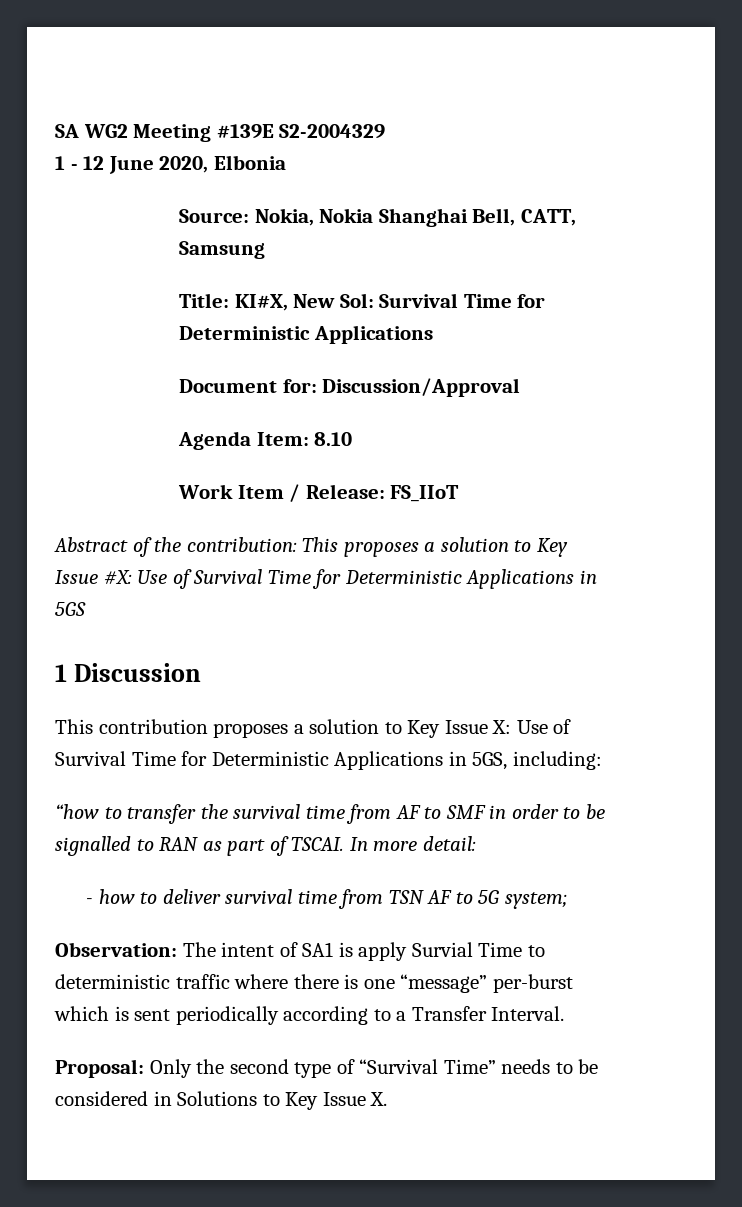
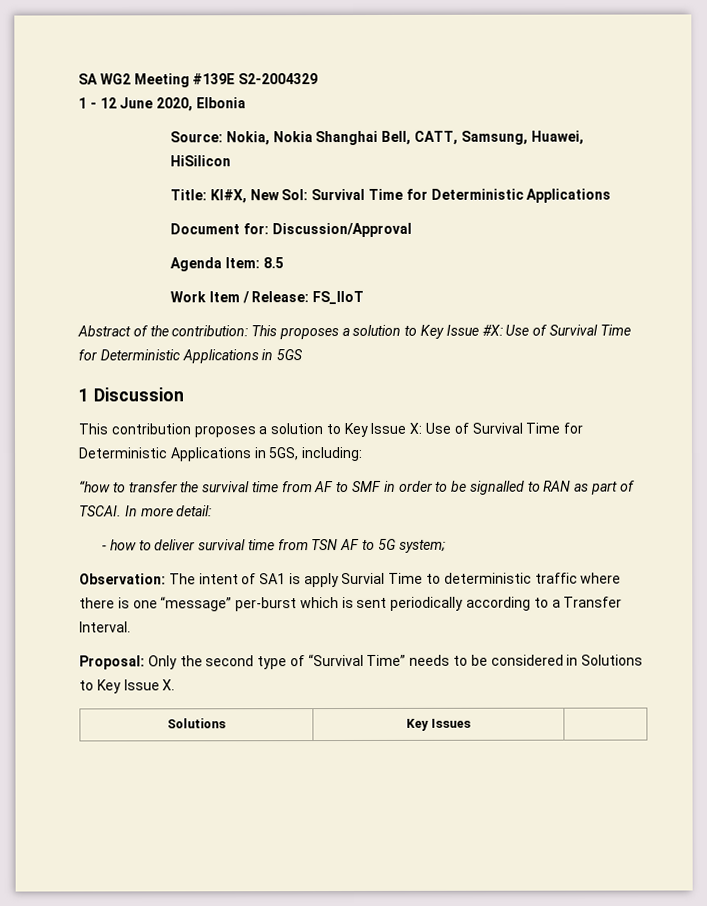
- Source: Nokia, Nokia Shanghai Bell, CATT, Samsung
+ Source: Nokia, Nokia Shanghai Bell, CATT, Samsung, Huawei, HiSilicon
- Agenda Item: 8.10
+ Agenda Item: 8.5
+ Solutions | Key Issues |

